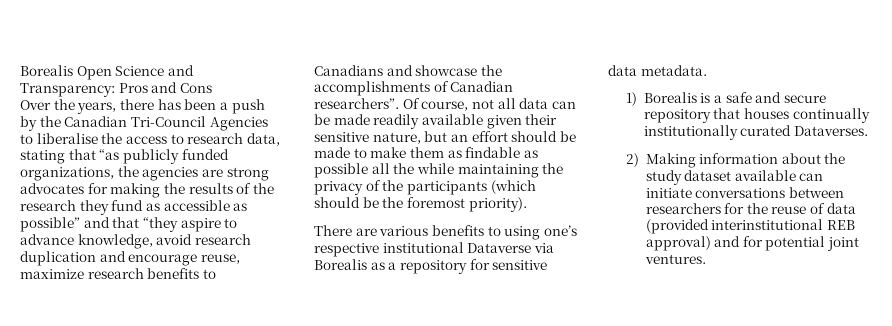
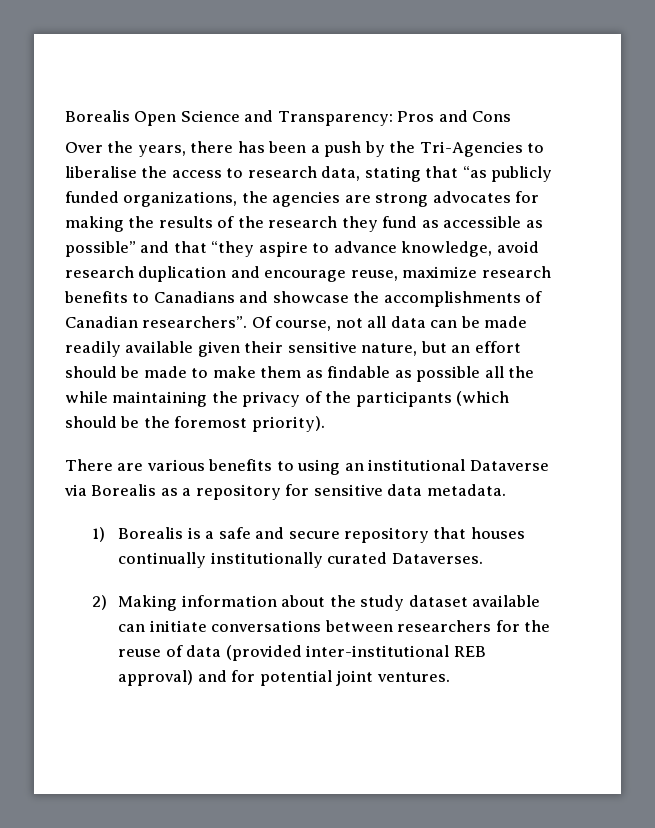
- Over the years, there has been a push by the Canadian Tri-Council Agencies to liberalise the access to research data, stating that “as publicly funded organizations, the agencies are strong advocates for making the results of the research they fund as accessible as possible” and that “they aspire to advance knowledge, avoid research duplication and encourage reuse, maximize research benefits to Canadians and showcase the accomplishments of Canadian researchers”.
+ Over the years, there has been a push by the Tri-Agencies to liberalise the access to research data, stating that “as publicly funded organizations, the agencies are strong advocates for making the results of the research they fund as accessible as possible” and that “they aspire to advance knowledge, avoid research duplication and encourage reuse, maximize research benefits to Canadians and showcase the accomplishments of Canadian researchers”.
- There are various benefits to using one’s respective institutional Dataverse via Borealis as a repository for sensitive data metadata.
+ There are various benefits to using an institutional Dataverse via Borealis as a repository for sensitive data metadata.
- 2) Making information about the study dataset available can initiate conversations between researchers for the reuse of data (provided interinstitutional REB approval) and for potential joint ventures.
+ 2) Making information about the study dataset available can initiate conversations between researchers for the reuse of data (provided inter-institutional REB approval) and for potential joint ventures.

